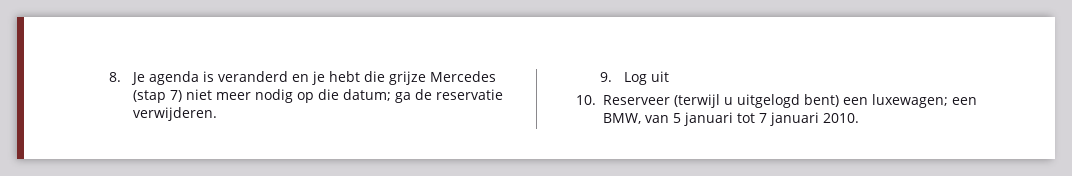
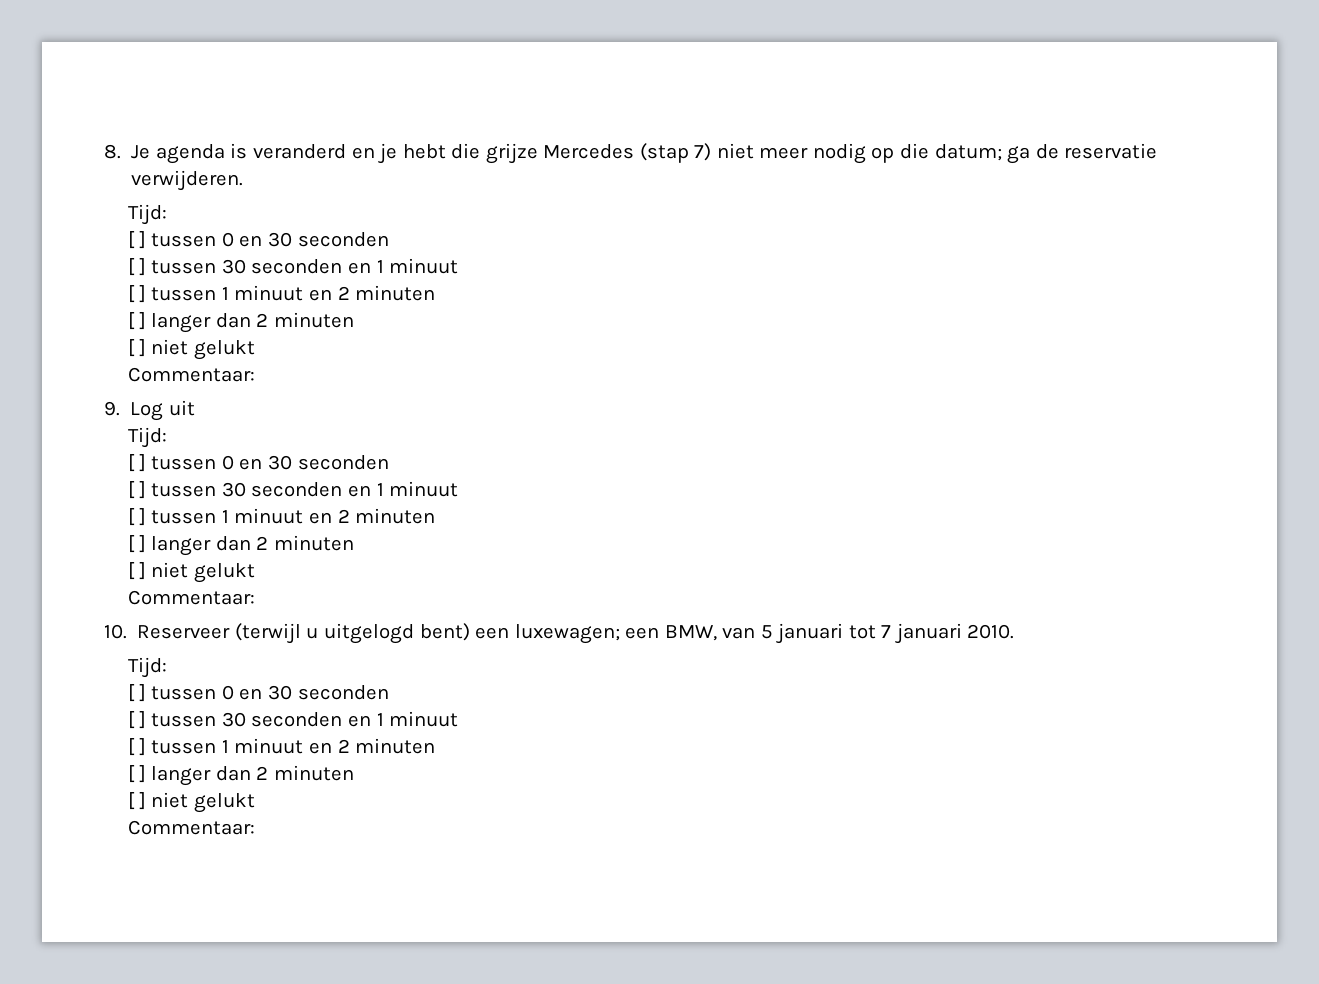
  8. Je agenda is veranderd en je hebt die grijze Mercedes (stap 7) niet meer nodig op die datum; ga de reservatie verwijderen.
+ Tijd:
+ [ ] tussen 0 en 30 seconden
+ [ ] tussen 30 seconden en 1 minuut
+ [ ] tussen 1 minuut en 2 minuten
+ [ ] langer dan 2 minuten
+ [ ] niet gelukt
+ Commentaar:
  9. Log uit
+ Tijd:
+ [ ] tussen 0 en 30 seconden
+ [ ] tussen 30 seconden en 1 minuut
+ [ ] tussen 1 minuut en 2 minuten
+ [ ] langer dan 2 minuten
+ [ ] niet gelukt
+ Commentaar:
  10. Reserveer (terwijl u uitgelogd bent) een luxewagen; een BMW, van 5 januari tot 7 januari 2010.
+ Tijd:
+ [ ] tussen 0 en 30 seconden
+ [ ] tussen 30 seconden en 1 minuut
+ [ ] tussen 1 minuut en 2 minuten
+ [ ] langer dan 2 minuten
+ [ ] niet gelukt
+ Commentaar:

